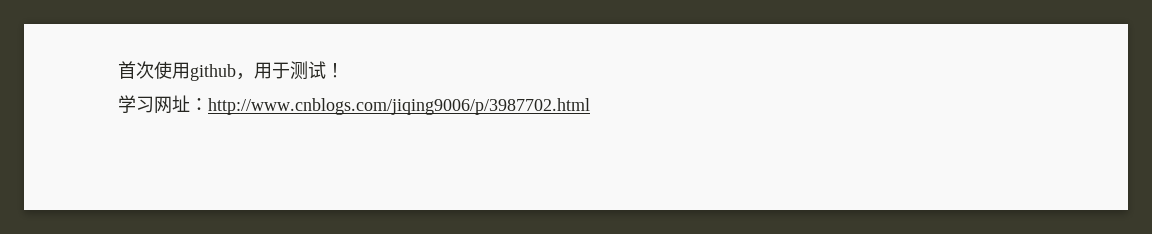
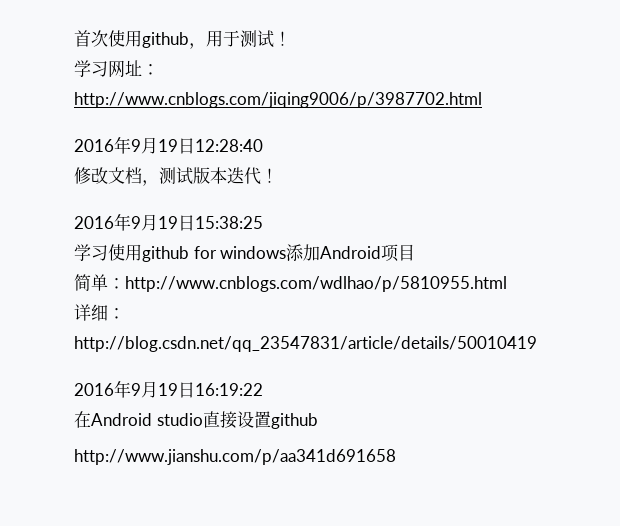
+ 2016年9月19日12:28:40
+ 修改文档，测试版本迭代！
+ 2016年9月19日15:38:25
+ 学习使用github for windows添加Android项目
+ 简单：http://www.cnblogs.com/wdlhao/p/5810955.html
+ 详细：http://blog.csdn.net/qq_23547831/article/details/50010419
+ 2016年9月19日16:19:22
+ 在Android studio直接设置github
+ http://www.jianshu.com/p/aa341d691658

